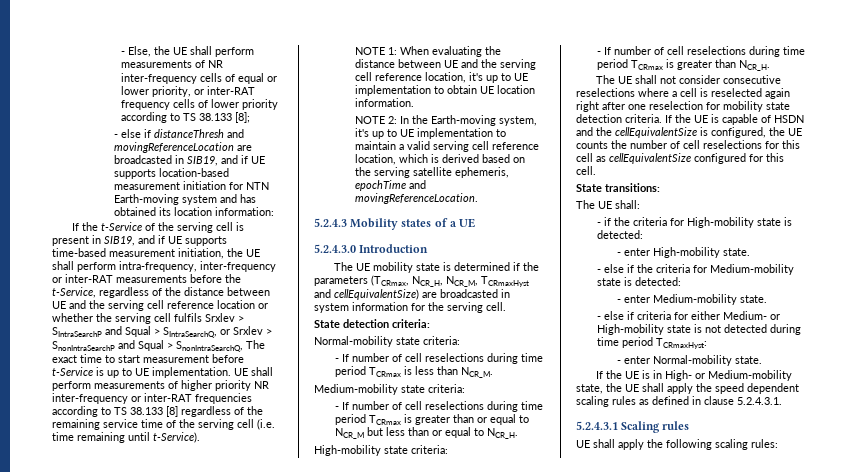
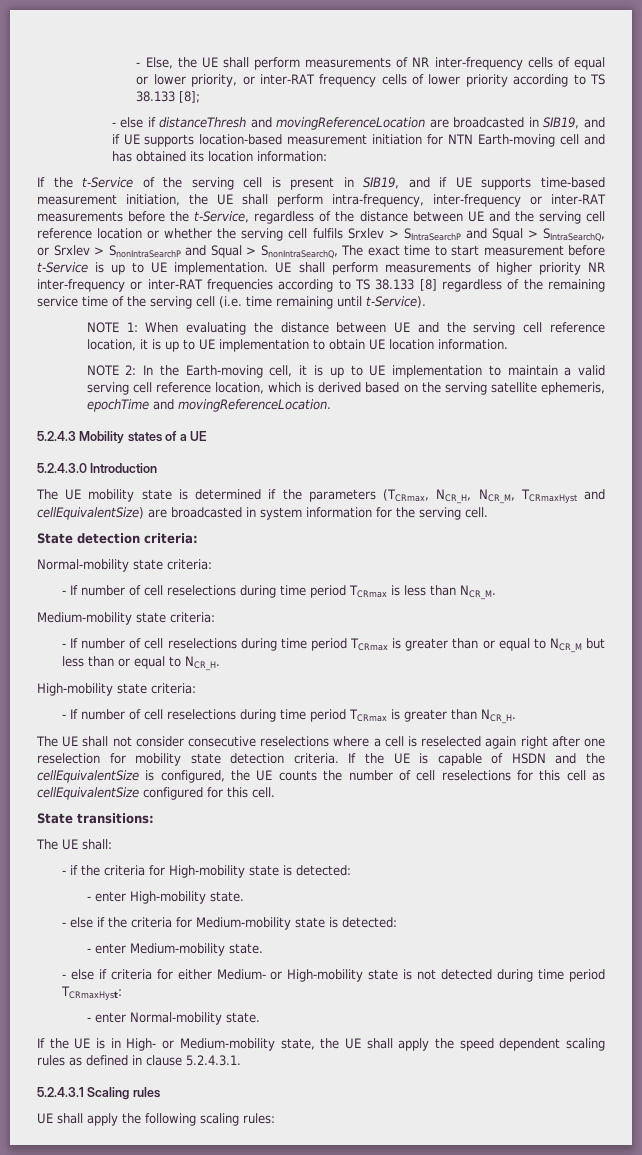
- - else if distanceThresh and movingReferenceLocation are broadcasted in SIB19, and if UE supports location-based measurement initiation for NTN Earth-moving system and has obtained its location information:
+ - else if distanceThresh and movingReferenceLocation are broadcasted in SIB19, and if UE supports location-based measurement initiation for NTN Earth-moving cell and has obtained its location information:
- NOTE 1: When evaluating the distance between UE and the serving cell reference location, it's up to UE implementation to obtain UE location information.
+ NOTE 1: When evaluating the distance between UE and the serving cell reference location, it is up to UE implementation to obtain UE location information.
- NOTE 2: In the Earth-moving system, it's up to UE implementation to maintain a valid serving cell reference location, which is derived based on the serving satellite ephemeris, epochTime and movingReferenceLocation.
+ NOTE 2: In the Earth-moving cell, it is up to UE implementation to maintain a valid serving cell reference location, which is derived based on the serving satellite ephemeris, epochTime and movingReferenceLocation.

